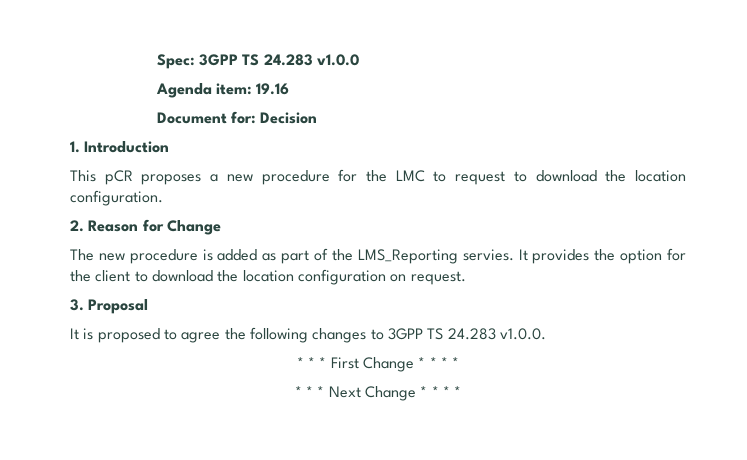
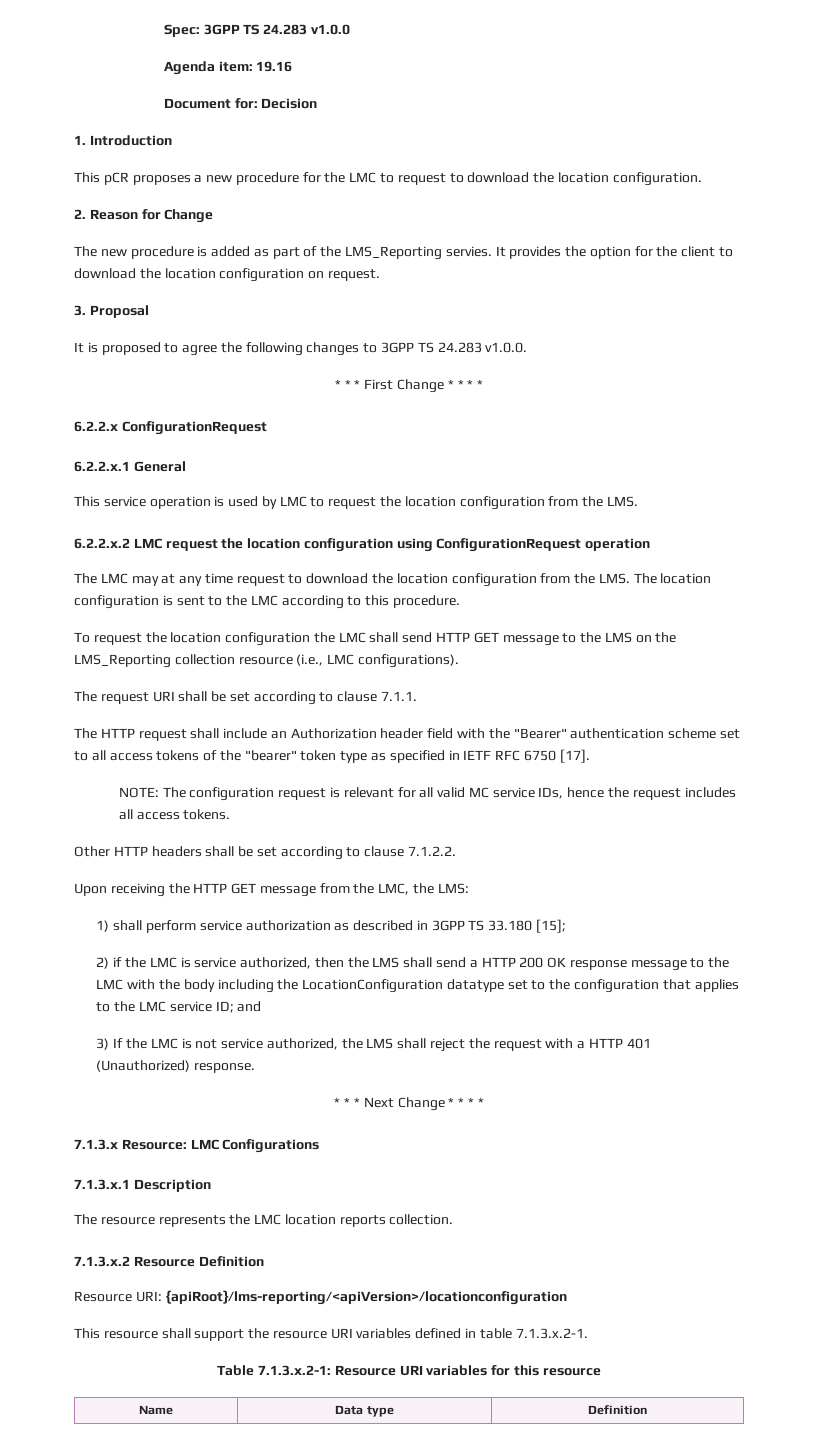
+ 6.2.2.x ConfigurationRequest
+ 6.2.2.x.1 General
+ This service operation is used by LMC to request the location configuration from the LMS.
+ 6.2.2.x.2 LMC request the location configuration using ConfigurationRequest operation
+ The LMC may at any time request to download the location configuration from the LMS. The location configuration is sent to the LMC according to this procedure.
+ To request the location configuration the LMC shall send HTTP GET message to the LMS on the LMS_Reporting collection resource (i.e., LMC configurations).
+ The request URI shall be set according to clause 7.1.1.
+ The HTTP request shall include an Authorization header field with the "Bearer" authentication scheme set to all access tokens of the "bearer" token type as specified in IETF RFC 6750 [17].
+ NOTE: The configuration request is relevant for all valid MC service IDs, hence the request includes all access tokens.
+ Other HTTP headers shall be set according to clause 7.1.2.2.
+ Upon receiving the HTTP GET message from the LMC, the LMS:
+ 1) shall perform service authorization as described in 3GPP TS 33.180 [15];
+ 2) if the LMC is service authorized, then the LMS shall send a HTTP 200 OK response message to the LMC with the body including the LocationConfiguration datatype set to the configuration that applies to the LMC service ID; and
+ 3) If the LMC is not service authorized, the LMS shall reject the request with a HTTP 401 (Unauthorized) response.
+ 7.1.3.x Resource: LMC Configurations
+ 7.1.3.x.1 Description
+ The resource represents the LMC location reports collection.
+ 7.1.3.x.2 Resource Definition
+ Resource URI: {apiRoot}/lms-reporting/<apiVersion>/locationconfiguration
+ This resource shall support the resource URI variables defined in table 7.1.3.x.2-1.
+ Table 7.1.3.x.2-1: Resource URI variables for this resource
+ Name | Data type | Definition

